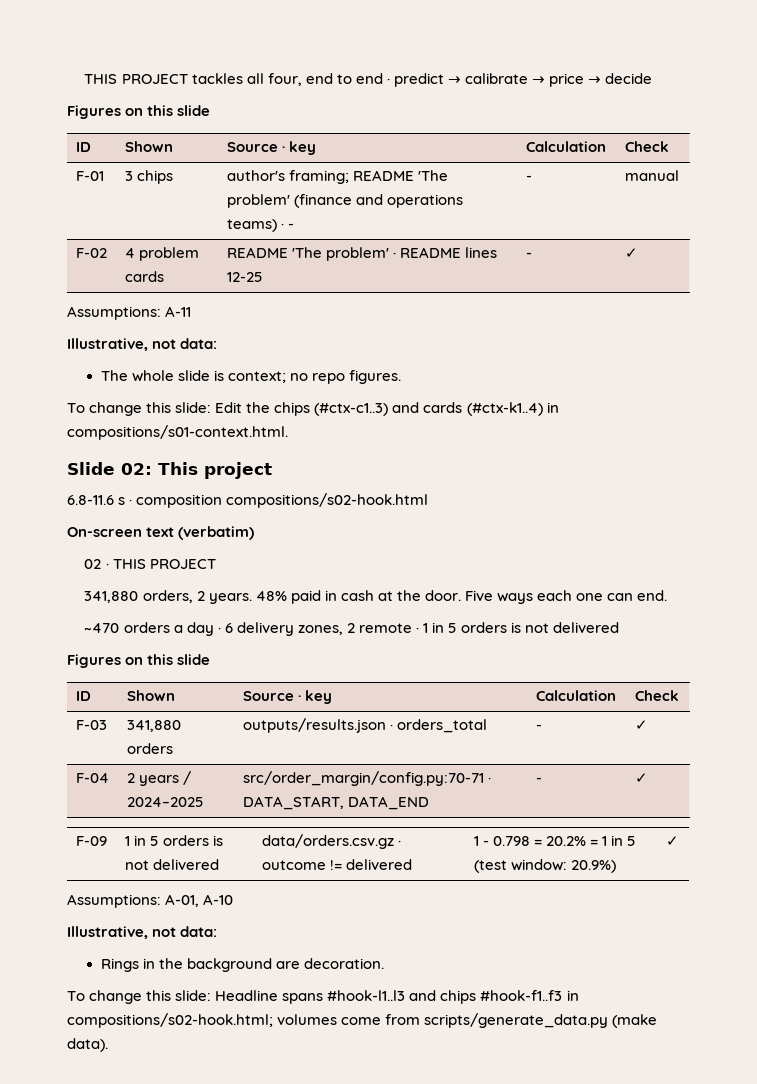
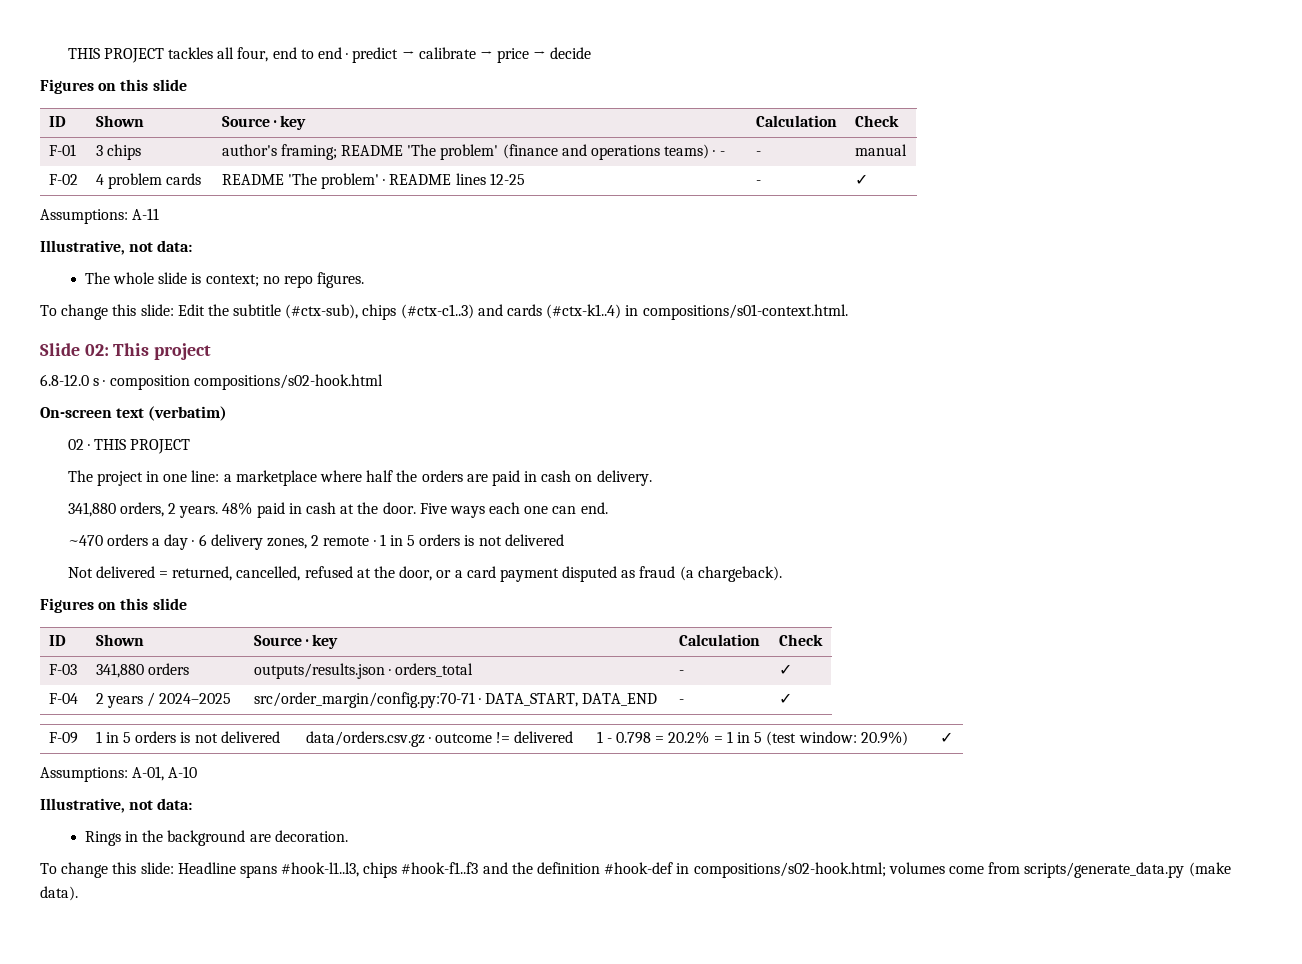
- To change this slide: Edit the chips (#ctx-c1..3) and cards (#ctx-k1..4) in compositions/s01-context.html.
+ To change this slide: Edit the subtitle (#ctx-sub), chips (#ctx-c1..3) and cards (#ctx-k1..4) in compositions/s01-context.html.
- 6.8-11.6 s · composition compositions/s02-hook.html
+ 6.8-12.0 s · composition compositions/s02-hook.html
+ The project in one line: a marketplace where half the orders are paid in cash on delivery.
+ Not delivered = returned, cancelled, refused at the door, or a card payment disputed as fraud (a chargeback).
- To change this slide: Headline spans #hook-l1..l3 and chips #hook-f1..f3 in compositions/s02-hook.html; volumes come from scripts/generate_data.py (make data).
+ To change this slide: Headline spans #hook-l1..l3, chips #hook-f1..f3 and the definition #hook-def in compositions/s02-hook.html; volumes come from scripts/generate_data.py (make data).

